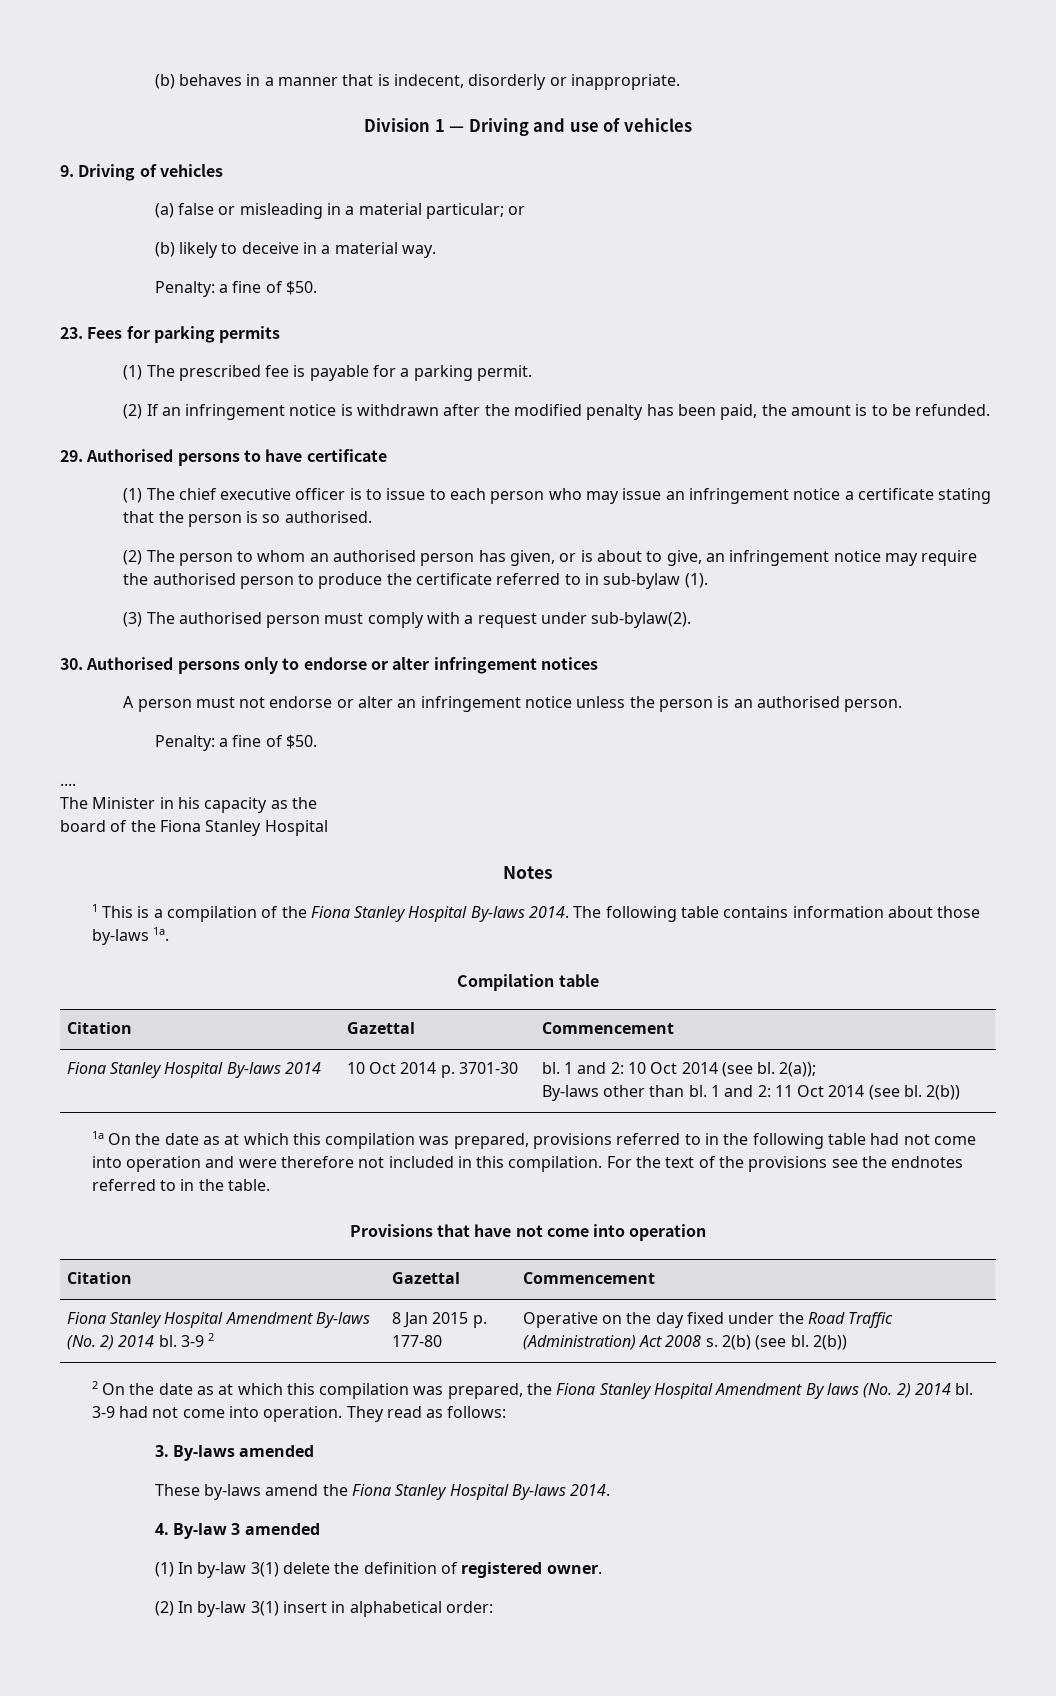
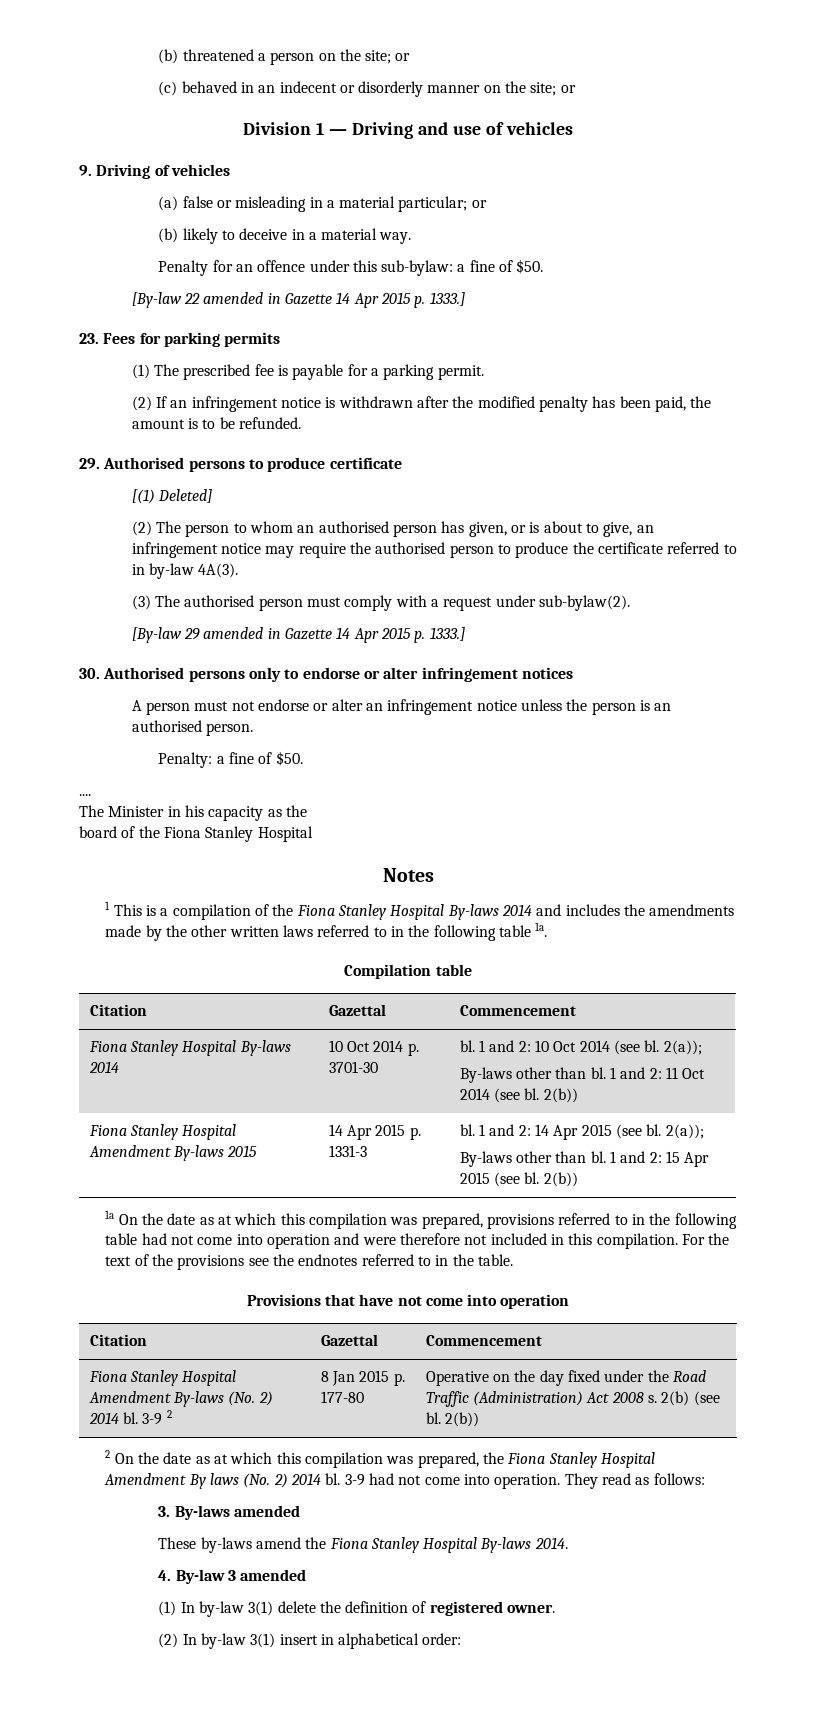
- (b) behaves in a manner that is indecent, disorderly or inappropriate.
+ (b) threatened a person on the site; or
+ (c) behaved in an indecent or disorderly manner on the site; or
  (b) likely to deceive in a material way.
- Penalty: a fine of $50.
+ Penalty for an offence under this sub-bylaw: a fine of $50.
+ [By-law 22 amended in Gazette 14 Apr 2015 p. 1333.]
- 29. Authorised persons to have certificate
+ 29. Authorised persons to produce certificate
- (1) The chief executive officer is to issue to each person who may issue an infringement notice a certificate stating that the person is so authorised.
+ [(1) Deleted]
- (2) The person to whom an authorised person has given, or is about to give, an infringement notice may require the authorised person to produce the certificate referred to in sub-bylaw (1).
+ (2) The person to whom an authorised person has given, or is about to give, an infringement notice may require the authorised person to produce the certificate referred to in by-law 4A(3).
+ [By-law 29 amended in Gazette 14 Apr 2015 p. 1333.]
- 1 This is a compilation of the Fiona Stanley Hospital By-laws 2014. The following table contains information about those by-laws 1a.
+ 1 This is a compilation of the Fiona Stanley Hospital By-laws 2014 and includes the amendments made by the other written laws referred to in the following table 1a.
+ Fiona Stanley Hospital Amendment By-laws 2015 | 14 Apr 2015 p. 1331-3 | bl. 1 and 2: 14 Apr 2015 (see bl. 2(a));
+ By-laws other than bl. 1 and 2: 15 Apr 2015 (see bl. 2(b))

